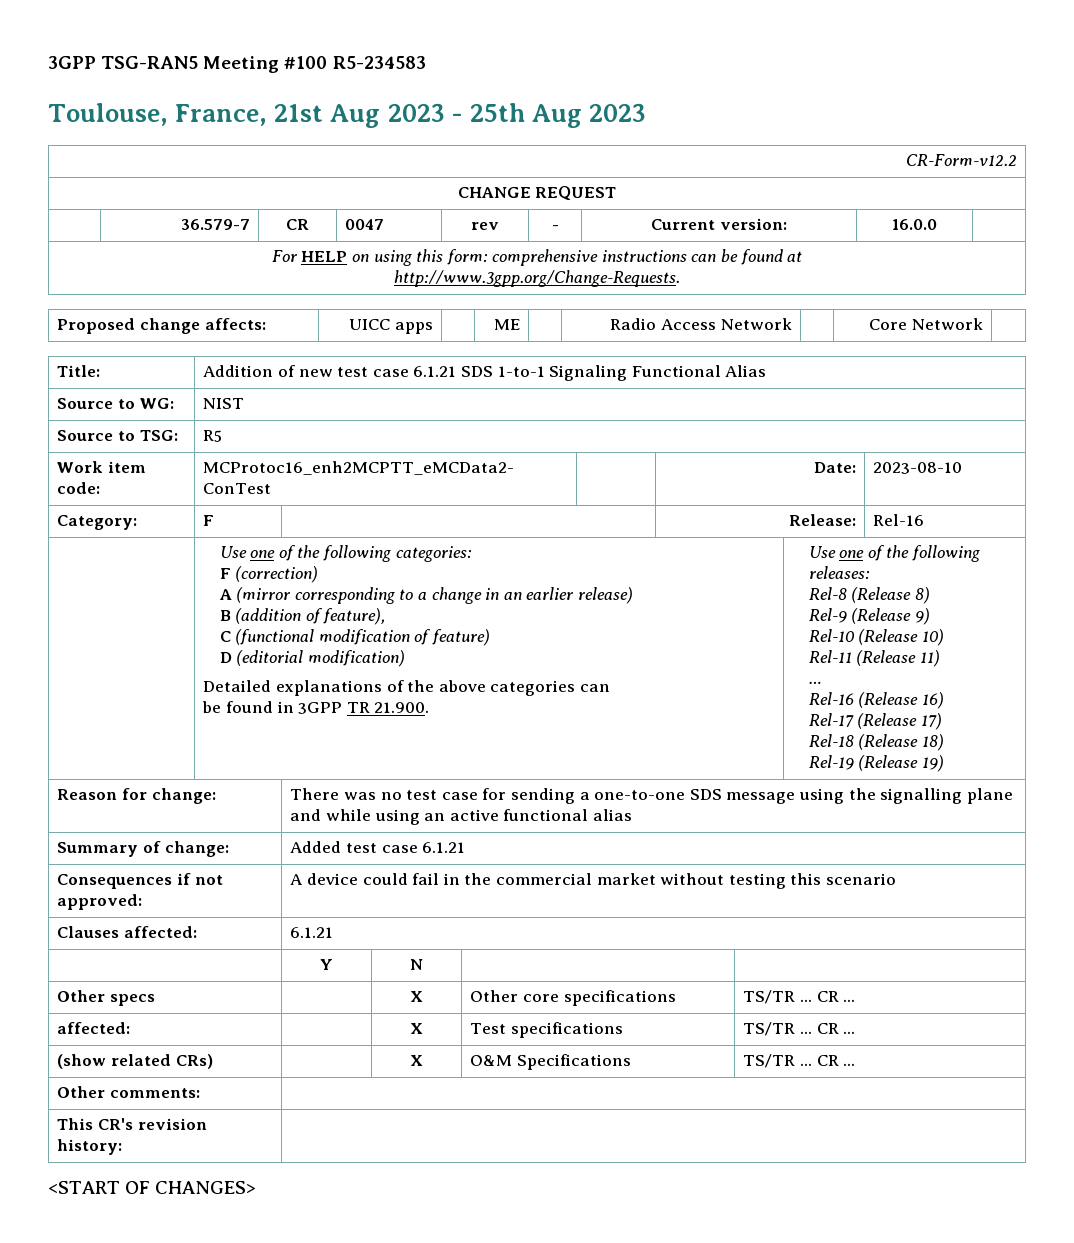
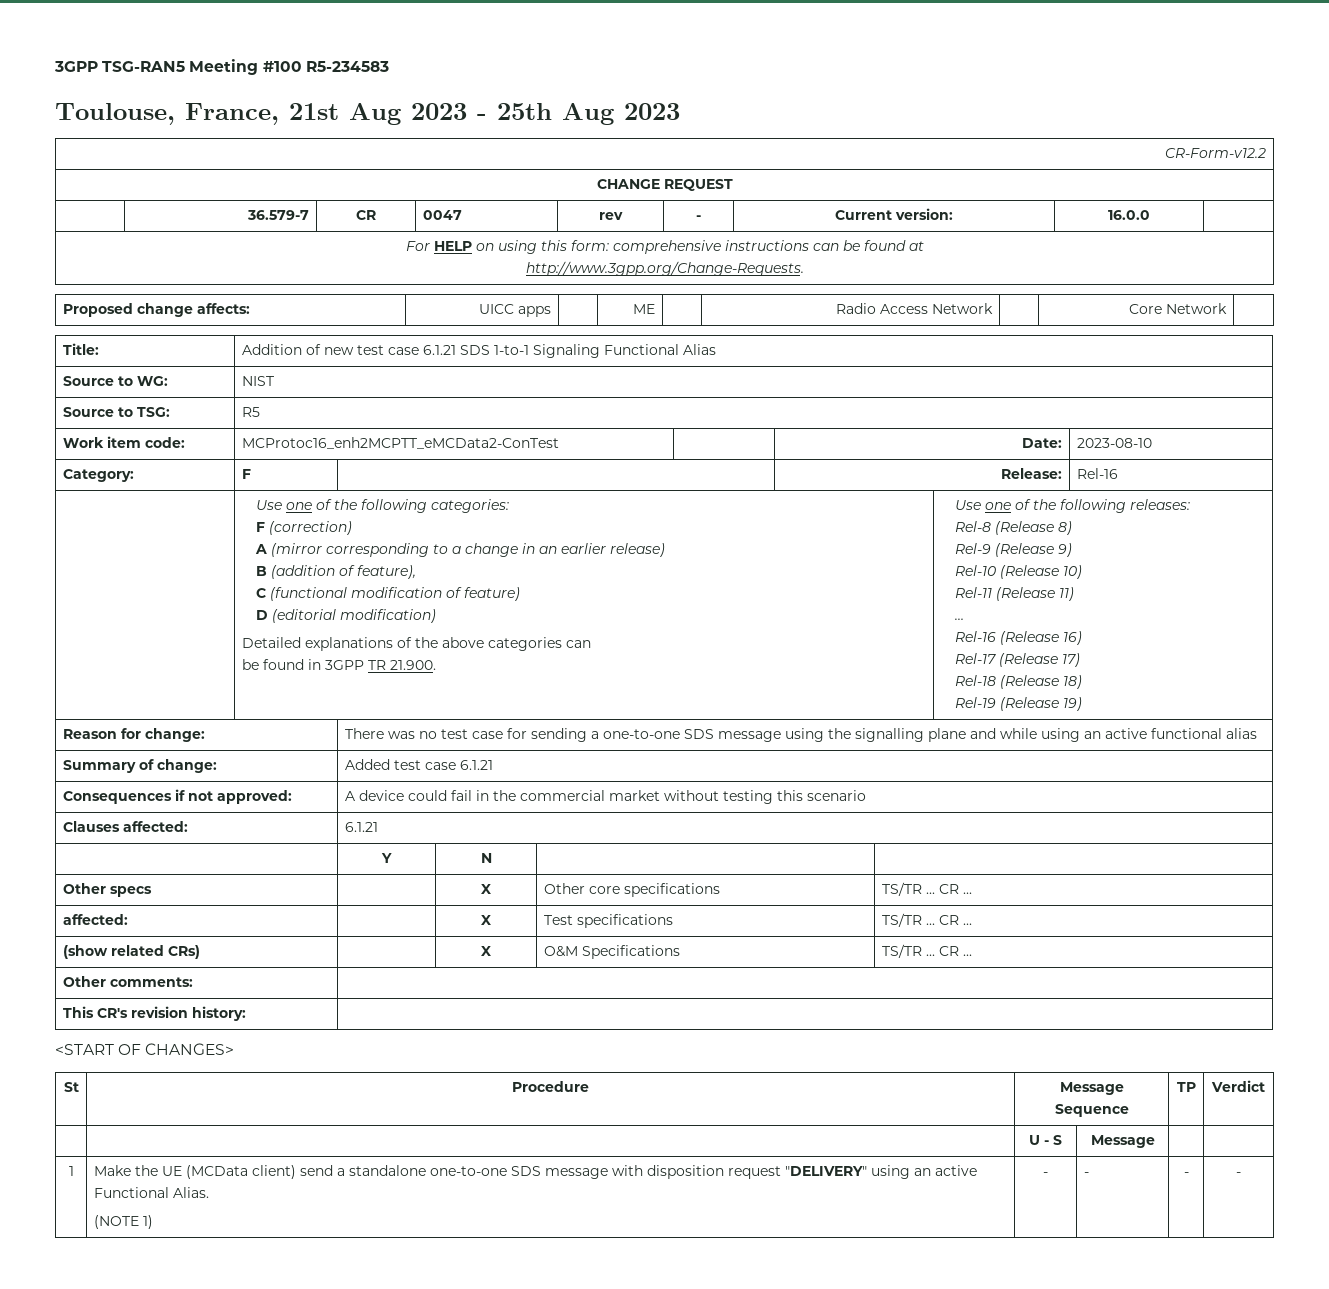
+ St | Procedure | Message Sequence | TP | Verdict
+ | | U - S | Message | |
+ 1 | Make the UE (MCData client) send a standalone one-to-one SDS message with disposition request "DELIVERY" using an active Functional Alias.
+ (NOTE 1) | - | - | - | -

